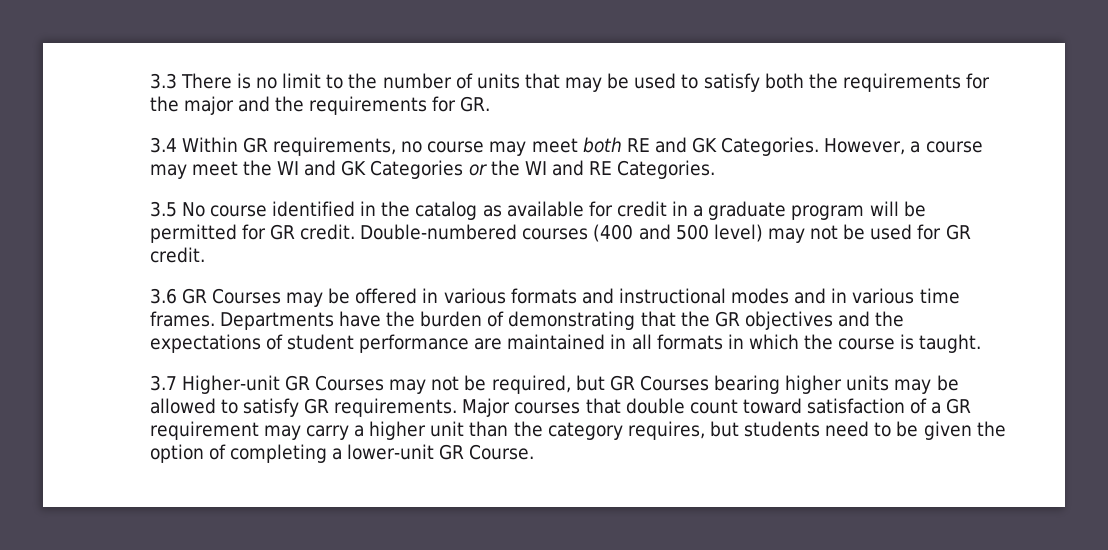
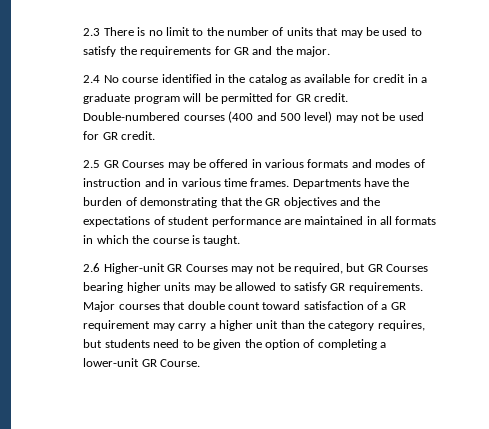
- 3.3 There is no limit to the number of units that may be used to satisfy both the requirements for the major and the requirements for GR.
- 3.4 Within GR requirements, no course may meet both RE and GK Categories. However, a course may meet the WI and GK Categories or the WI and RE Categories.
- 3.5 No course identified in the catalog as available for credit in a graduate program will be permitted for GR credit.
+ 2.3 There is no limit to the number of units that may be used to satisfy the requirements for GR and the major.
+ 2.4 No course identified in the catalog as available for credit in a graduate program will be permitted for GR credit.
- 3.6 GR Courses may be offered in various formats and instructional modes and in various time frames.
+ 2.5 GR Courses may be offered in various formats and modes of instruction and in various time frames.
- 3.7 Higher-unit GR Courses may not be required, but GR Courses bearing higher units may be allowed to satisfy GR requirements.
+ 2.6 Higher-unit GR Courses may not be required, but GR Courses bearing higher units may be allowed to satisfy GR requirements.

